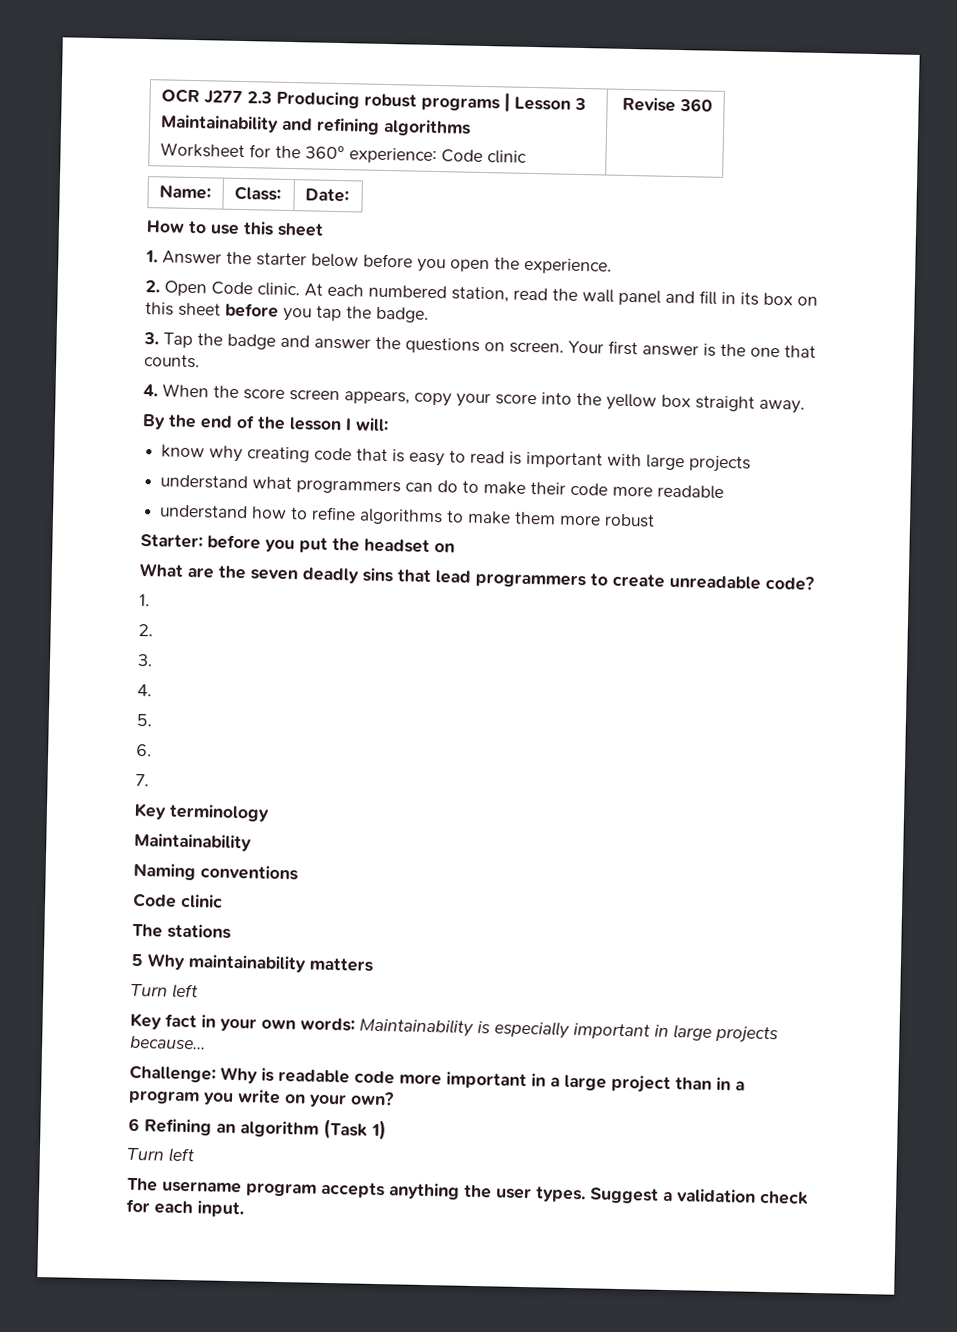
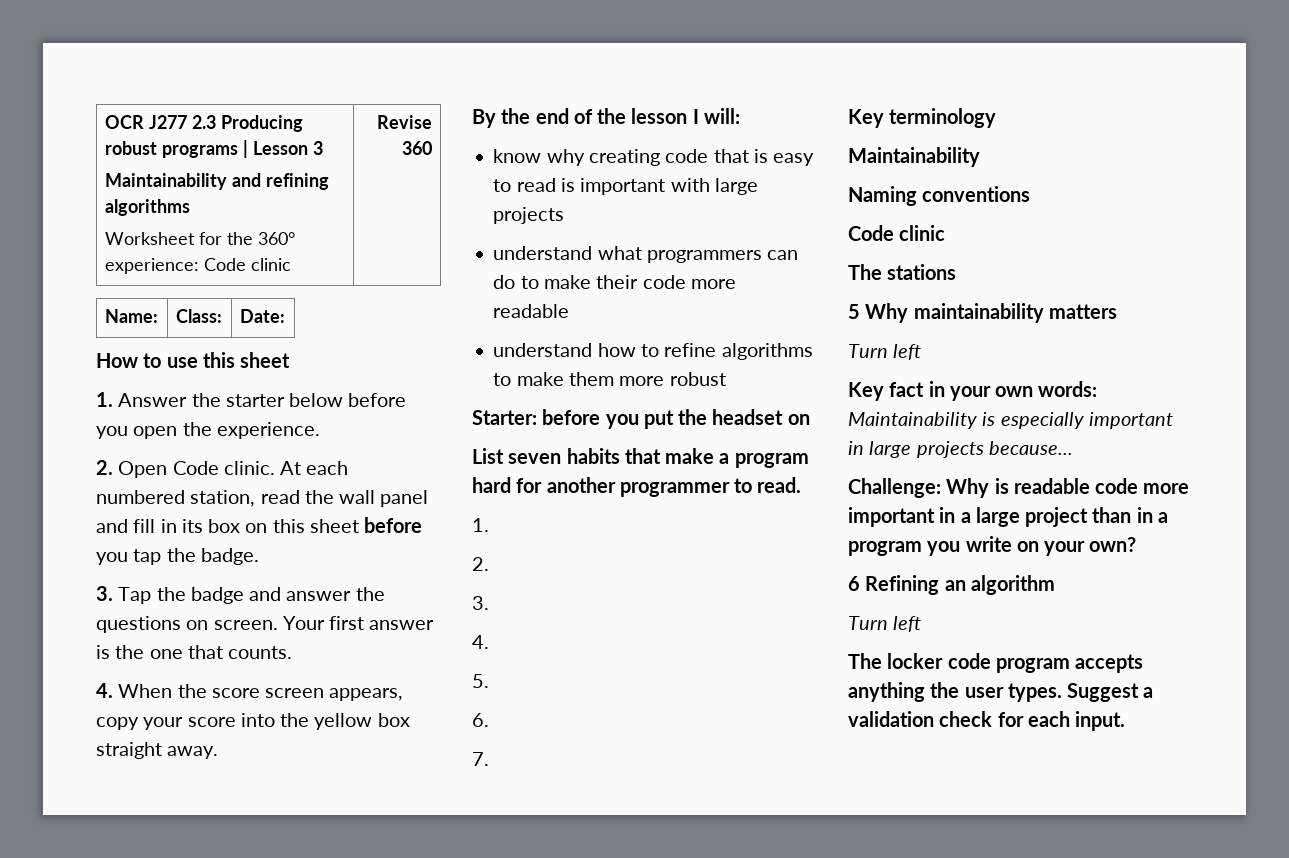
- What are the seven deadly sins that lead programmers to create unreadable code?
+ List seven habits that make a program hard for another programmer to read.
- 6 Refining an algorithm (Task 1)
+ 6 Refining an algorithm
- The username program accepts anything the user types.
+ The locker code program accepts anything the user types.

